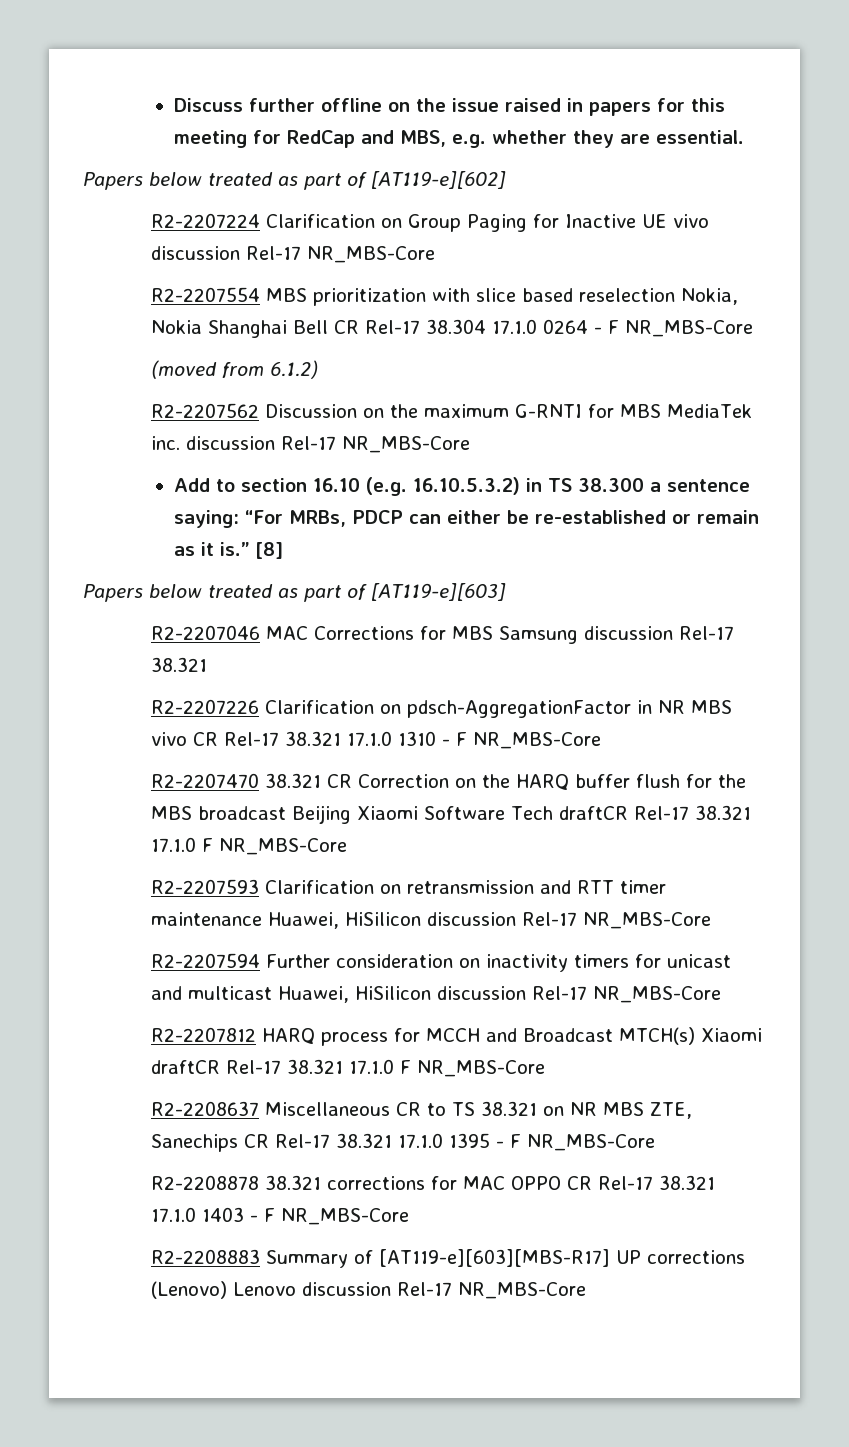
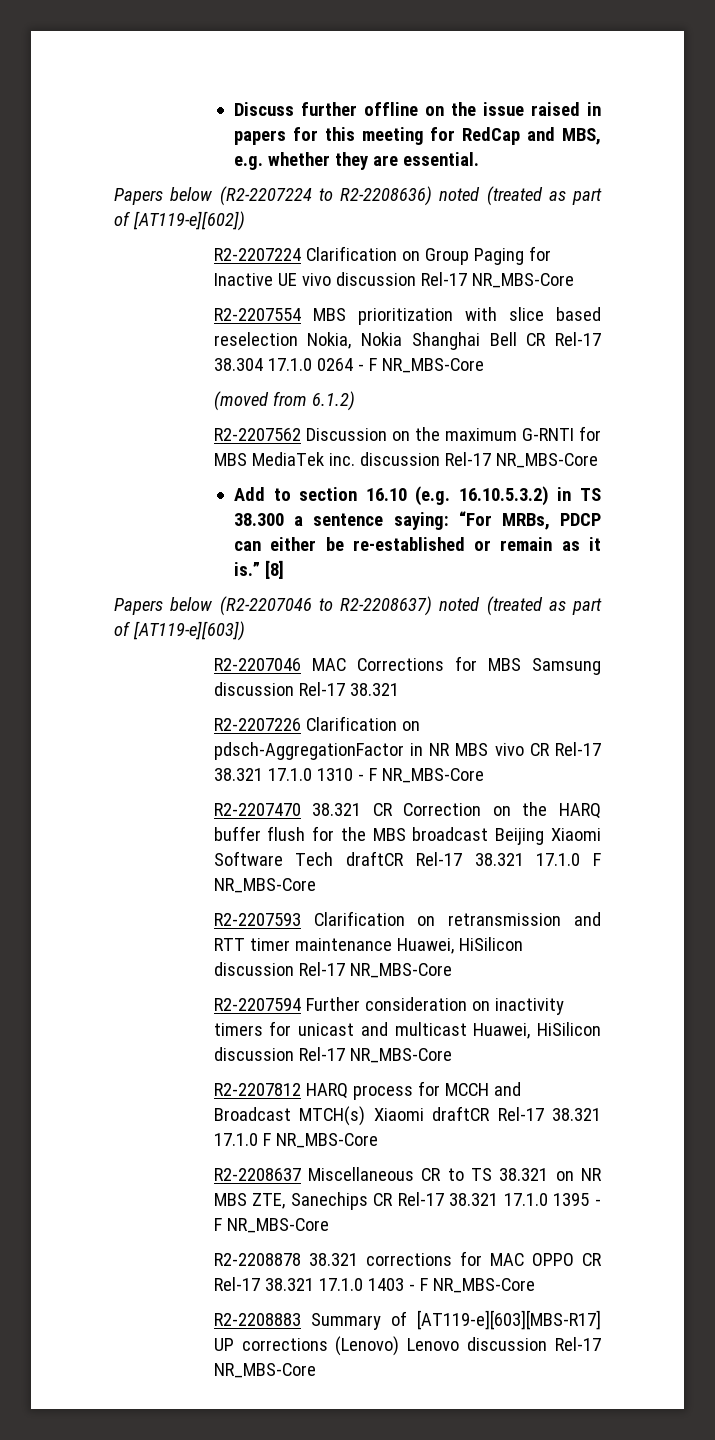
- Papers below treated as part of [AT119-e][602]
+ Papers below (R2-2207224 to R2-2208636) noted (treated as part of [AT119-e][602])
- Papers below treated as part of [AT119-e][603]
+ Papers below (R2-2207046 to R2-2208637) noted (treated as part of [AT119-e][603])

